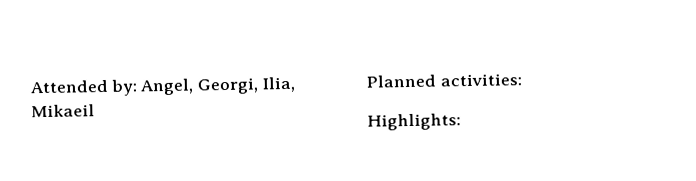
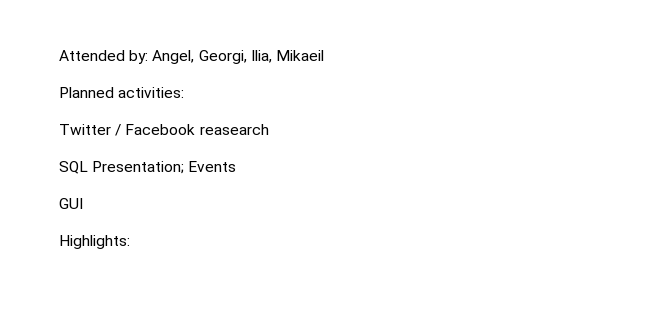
+ Twitter / Facebook reasearch
+ SQL Presentation; Events
+ GUI

